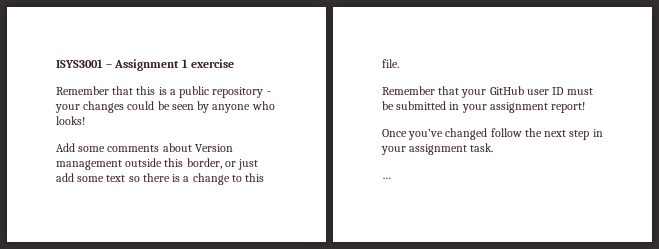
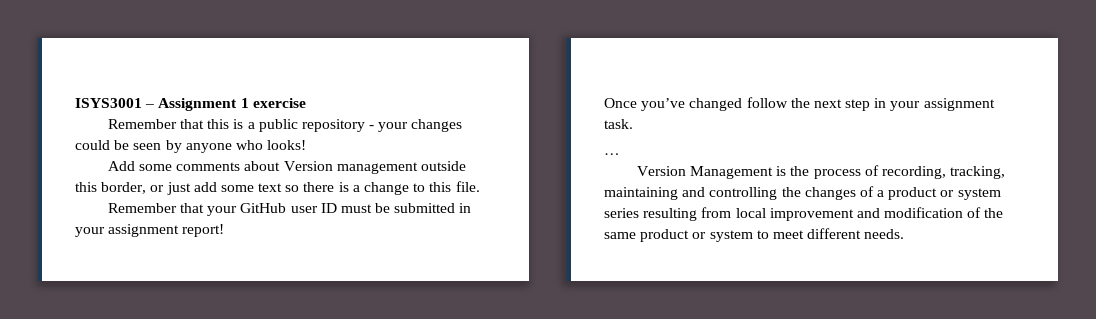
+ Version Management is the process of recording, tracking, maintaining and controlling the changes of a product or system series resulting from local improvement and modification of the same product or system to meet different needs.

